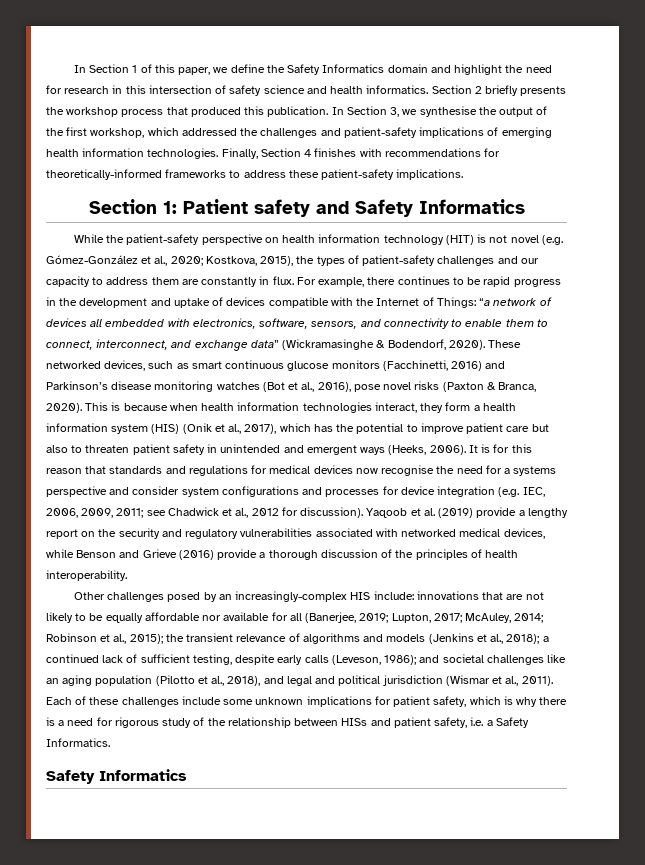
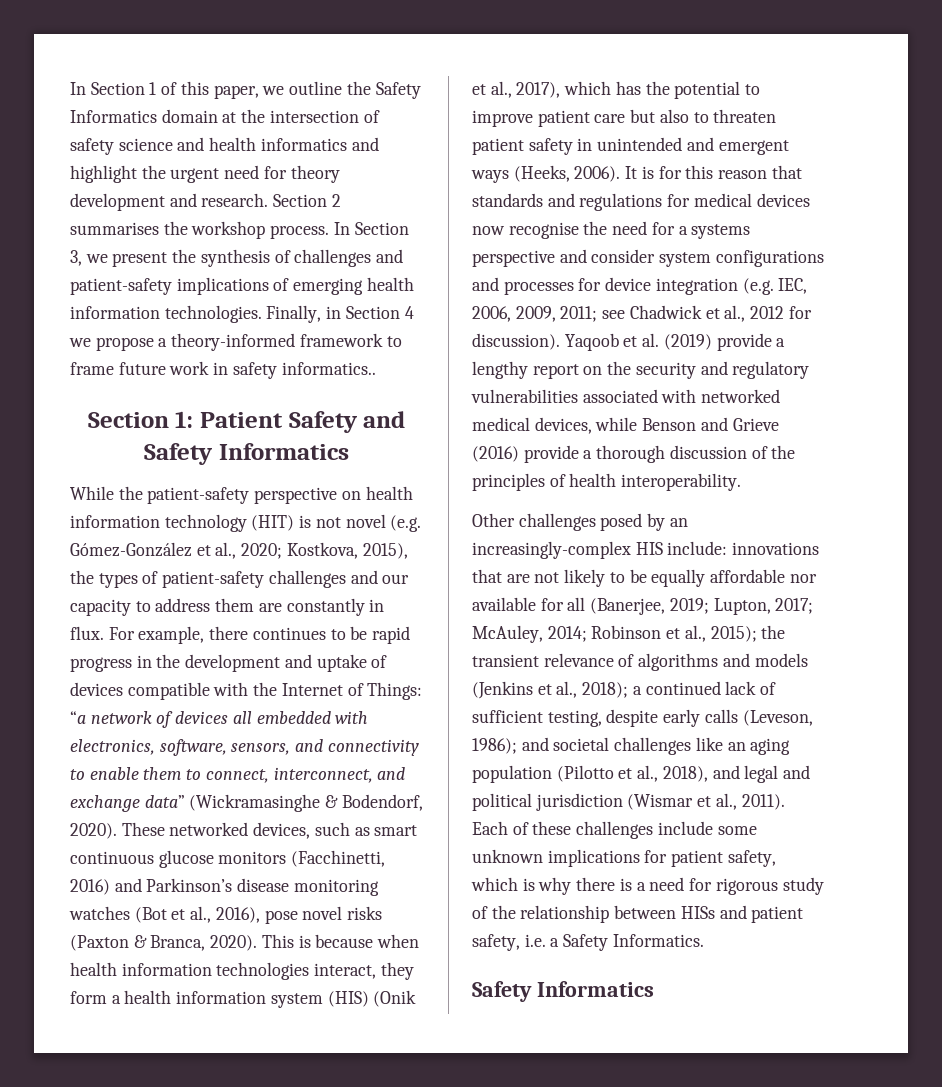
- In Section 1 of this paper, we define the Safety Informatics domain and highlight the need for research in this intersection of safety science and health informatics. Section 2 briefly presents the workshop process that produced this publication. In Section 3, we synthesise the output of the first workshop, which addressed the challenges and patient-safety implications of emerging health information technologies.
+ In Section 1 of this paper, we outline the Safety Informatics domain at the intersection of safety science and health informatics and highlight the urgent need for theory development and research. Section 2 summarises the workshop process. In Section 3, we present the synthesis of challenges and patient-safety implications of emerging health information technologies.
- Finally, Section 4 finishes with recommendations for theoretically-informed frameworks to address these patient-safety implications.
+ Finally, in Section 4 we propose a theory-informed framework to frame future work in safety informatics..
- Section 1: Patient safety and Safety Informatics
+ Section 1: Patient Safety and Safety Informatics

